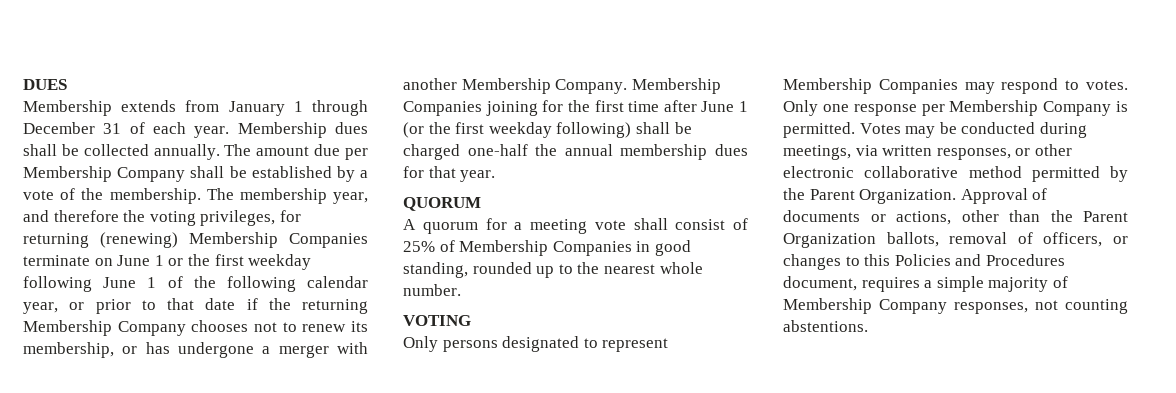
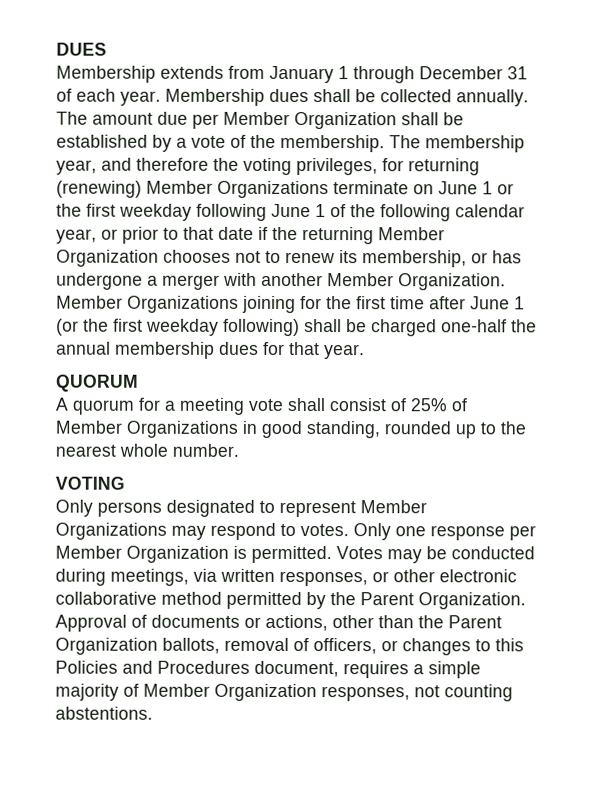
- The amount due per Membership Company shall be established by a vote of the membership.
+ The amount due per Member Organization shall be established by a vote of the membership.
- The membership year, and therefore the voting privileges, for returning (renewing) Membership Companies terminate on June 1 or the first weekday following June 1 of the following calendar year, or prior to that date if the returning Membership Company chooses not to renew its membership, or has undergone a merger with another Membership Company. Membership Companies joining for the first time after June 1 (or the first weekday following) shall be charged one-half the annual membership dues for that year.
+ The membership year, and therefore the voting privileges, for returning (renewing) Member Organizations terminate on June 1 or the first weekday following June 1 of the following calendar year, or prior to that date if the returning Member Organization chooses not to renew its membership, or has undergone a merger with another Member Organization. Member Organizations joining for the first time after June 1 (or the first weekday following) shall be charged one-half the annual membership dues for that year.
- A quorum for a meeting vote shall consist of 25% of Membership Companies in good standing, rounded up to the nearest whole number.
+ A quorum for a meeting vote shall consist of 25% of Member Organizations in good standing, rounded up to the nearest whole number.
- Only persons designated to represent Membership Companies may respond to votes.
+ Only persons designated to represent Member Organizations may respond to votes.
- Only one response per Membership Company is permitted.
+ Only one response per Member Organization is permitted.
- Approval of documents or actions, other than the Parent Organization ballots, removal of officers, or changes to this Policies and Procedures document, requires a simple majority of Membership Company responses, not counting abstentions.
+ Approval of documents or actions, other than the Parent Organization ballots, removal of officers, or changes to this Policies and Procedures document, requires a simple majority of Member Organization responses, not counting abstentions.

